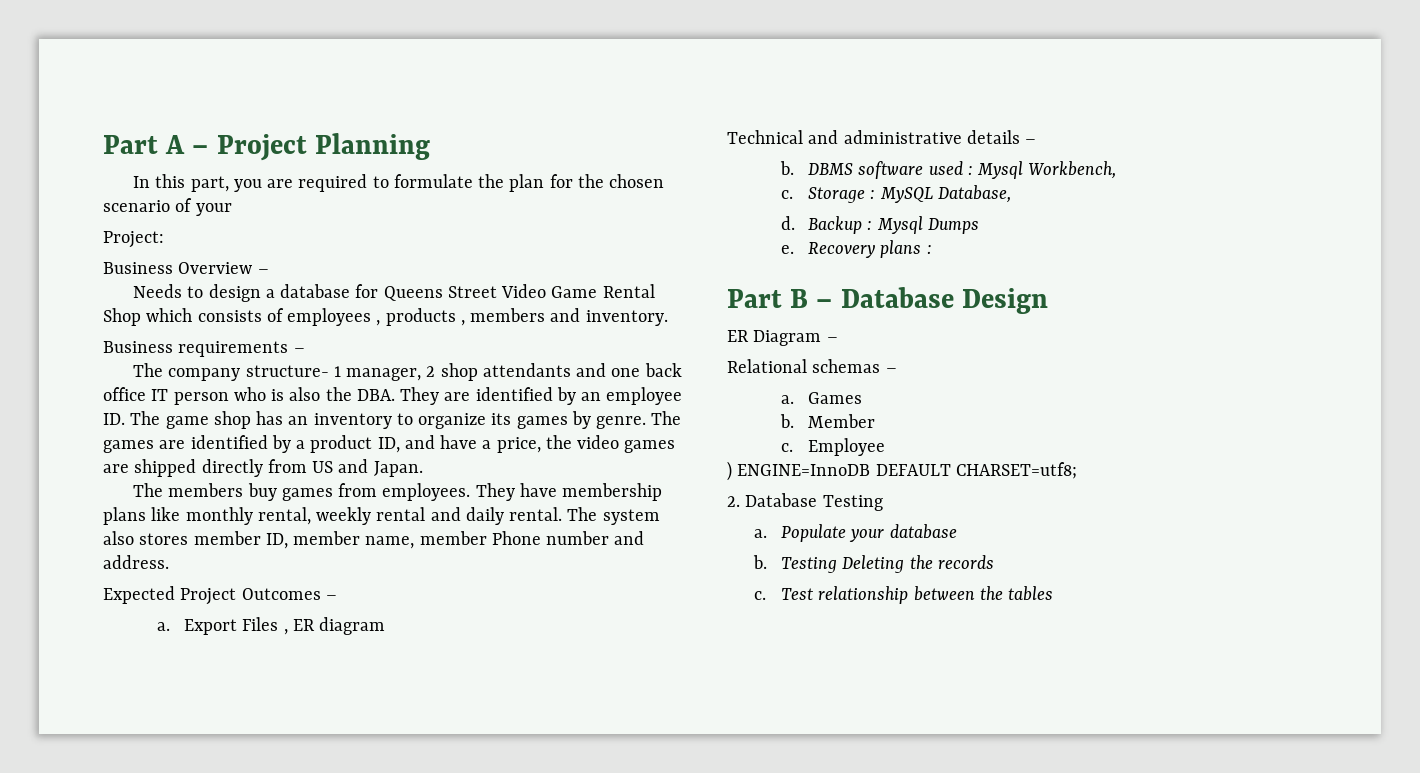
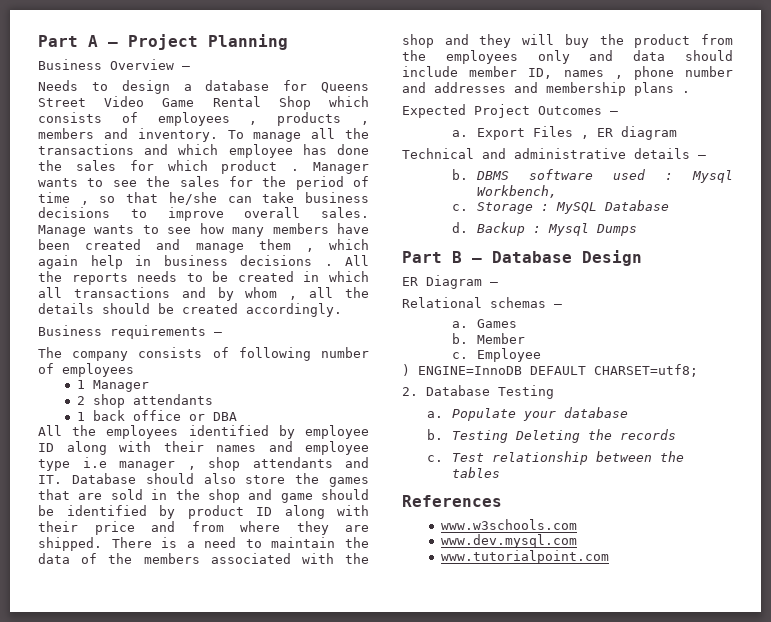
- In this part, you are required to formulate the plan for the chosen scenario of your
- Project:
+ To manage all the transactions and which employee has done the sales for which product . Manager wants to see the sales for the period of time , so that he/she can take business decisions to improve overall sales. Manage wants to see how many members have been created and manage them , which again help in business decisions . All the reports needs to be created in which all transactions and by whom , all the details should be created accordingly.
- The company structure- 1 manager, 2 shop attendants and one back office IT person who is also the DBA. They are identified by an employee ID. The game shop has an inventory to organize its games by genre. The games are identified by a product ID, and have a price, the video games are shipped directly from US and Japan.
- The members buy games from employees. They have membership plans like monthly rental, weekly rental and daily rental. The system also stores member ID, member name, member Phone number and address.
+ The company consists of following number of employees
+ 1 Manager
+ 2 shop attendants
+ 1 back office or DBA
+ All the employees identified by employee ID along with their names and employee type i.e manager , shop attendants and IT. Database should also store the games that are sold in the shop and game should be identified by product ID along with their price and from where they are shipped. There is a need to maintain the data of the members associated with the shop and they will buy the product from the employees only and data should include member ID, names , phone number and addresses and membership plans .
- Storage : MySQL Database,
+ Storage : MySQL Database
- e. Recovery plans :
+ References
+ www.w3schools.com
+ www.dev.mysql.com
+ www.tutorialpoint.com

